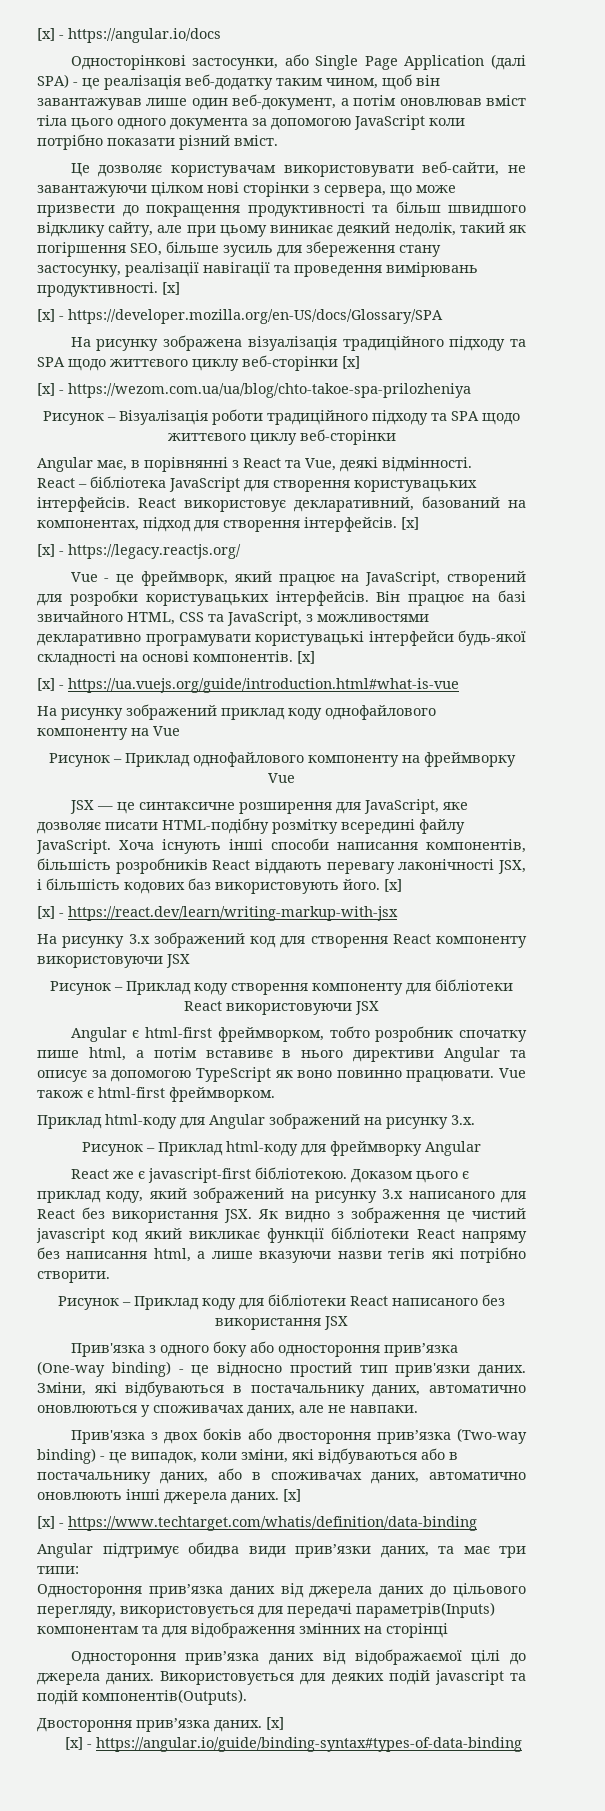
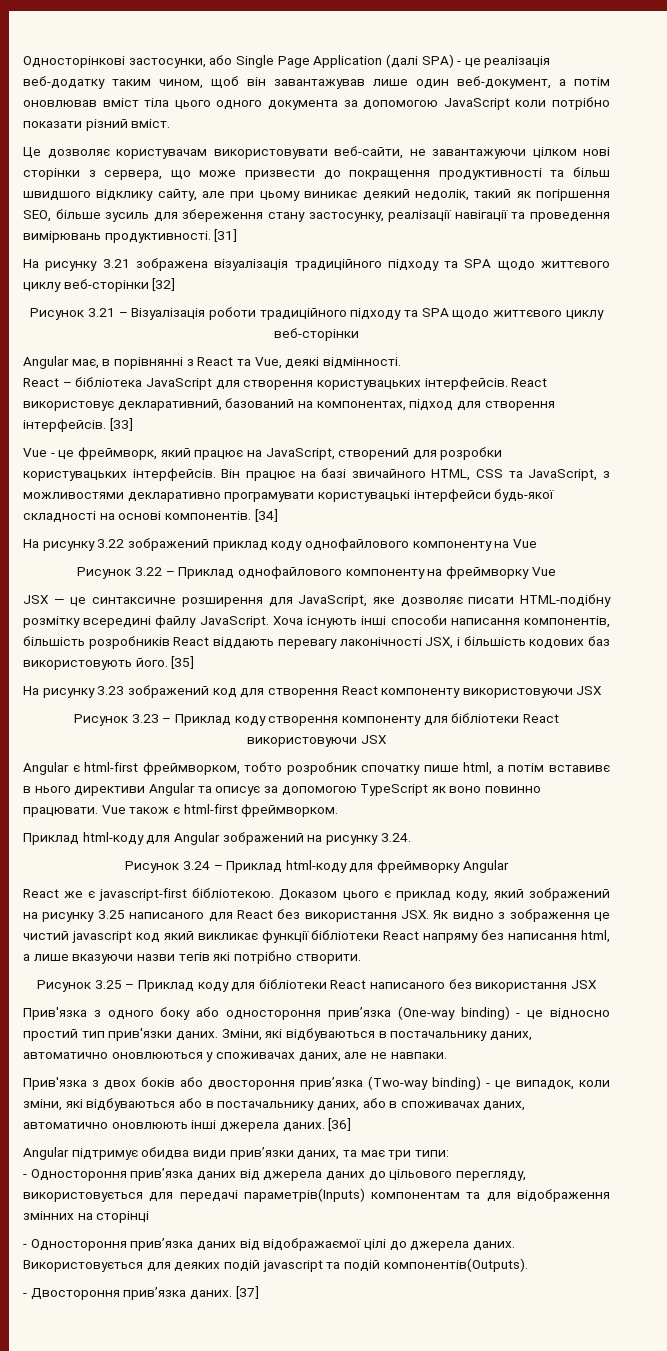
- [x] - https://angular.io/docs
- Це дозволяє користувачам використовувати веб-сайти, не завантажуючи цілком нові сторінки з сервера, що може призвести до покращення продуктивності та більш швидшого відклику сайту, але при цьому виникає деякий недолік, такий як погіршення SEO, більше зусиль для збереження стану застосунку, реалізації навігації та проведення вимірювань продуктивності. [x]
- [x] - https://developer.mozilla.org/en-US/docs/Glossary/SPA
- На рисунку зображена візуалізація традиційного підходу та SPA щодо життєвого циклу веб-сторінки [x]
- [x] - https://wezom.com.ua/ua/blog/chto-takoe-spa-prilozheniya
- Рисунок – Візуалізація роботи традиційного підходу та SPA щодо життєвого циклу веб-сторінки
+ Це дозволяє користувачам використовувати веб-сайти, не завантажуючи цілком нові сторінки з сервера, що може призвести до покращення продуктивності та більш швидшого відклику сайту, але при цьому виникає деякий недолік, такий як погіршення SEO, більше зусиль для збереження стану застосунку, реалізації навігації та проведення вимірювань продуктивності. [31]
+ На рисунку 3.21 зображена візуалізація традиційного підходу та SPA щодо життєвого циклу веб-сторінки [32]
+ Рисунок 3.21 – Візуалізація роботи традиційного підходу та SPA щодо життєвого циклу веб-сторінки
- React використовує декларативний, базований на компонентах, підход для створення інтерфейсів. [x]
- [x] - https://legacy.reactjs.org/
+ React використовує декларативний, базований на компонентах, підход для створення інтерфейсів. [33]
- Він працює на базі звичайного HTML, CSS та JavaScript, з можливостями декларативно програмувати користувацькі інтерфейси будь-якої складності на основі компонентів. [x]
- [x] - https://ua.vuejs.org/guide/introduction.html#what-is-vue
- На рисунку зображений приклад коду однофайлового компоненту на Vue
+ Він працює на базі звичайного HTML, CSS та JavaScript, з можливостями декларативно програмувати користувацькі інтерфейси будь-якої складності на основі компонентів. [34]
+ На рисунку 3.22 зображений приклад коду однофайлового компоненту на Vue
- Рисунок – Приклад однофайлового компоненту на фреймворку Vue
+ Рисунок 3.22 – Приклад однофайлового компоненту на фреймворку Vue
- Хоча існують інші способи написання компонентів, більшість розробників React віддають перевагу лаконічності JSX, і більшість кодових баз використовують його. [x]
- [x] - https://react.dev/learn/writing-markup-with-jsx
- На рисунку 3.x зображений код для створення React компоненту використовуючи JSX
+ Хоча існують інші способи написання компонентів, більшість розробників React віддають перевагу лаконічності JSX, і більшість кодових баз використовують його. [35]
+ На рисунку 3.23 зображений код для створення React компоненту використовуючи JSX
- Рисунок – Приклад коду створення компоненту для бібліотеки React використовуючи JSX
+ Рисунок 3.23 – Приклад коду створення компоненту для бібліотеки React використовуючи JSX
- Приклад html-коду для Angular зображений на рисунку 3.x.
- Рисунок – Приклад html-коду для фреймворку Angular
+ Приклад html-коду для Angular зображений на рисунку 3.24.
+ Рисунок 3.24 – Приклад html-коду для фреймворку Angular
- Доказом цього є приклад коду, який зображений на рисунку 3.x написаного для React без використання JSX. Як видно з зображення це чистий javascript код який викликає функції бібліотеки React напряму без написання html, а лише вказуючи назви тегів які потрібно створити.
+ Доказом цього є приклад коду, який зображений на рисунку 3.25 написаного для React без використання JSX. Як видно з зображення це чистий javascript код який викликає функції бібліотеки React напряму без написання html, а лише вказуючи назви тегів які потрібно створити.
- Рисунок – Приклад коду для бібліотеки React написаного без використання JSX
+ Рисунок 3.25 – Приклад коду для бібліотеки React написаного без використання JSX
- Прив'язка з двох боків або двостороння прив’язка (Two-way binding) - це випадок, коли зміни, які відбуваються або в постачальнику даних, або в споживачах даних, автоматично оновлюють інші джерела даних. [x]
- [x] - https://www.techtarget.com/whatis/definition/data-binding
+ Прив'язка з двох боків або двостороння прив’язка (Two-way binding) - це випадок, коли зміни, які відбуваються або в постачальнику даних, або в споживачах даних, автоматично оновлюють інші джерела даних. [36]
- Одностороння прив’язка даних від джерела даних до цільового перегляду, використовується для передачі параметрів(Inputs) компонентам та для відображення змінних на сторінці
+ - Одностороння прив’язка даних від джерела даних до цільового перегляду, використовується для передачі параметрів(Inputs) компонентам та для відображення змінних на сторінці
- Одностороння прив’язка даних від відображаємої цілі до джерела даних.
+ - Одностороння прив’язка даних від відображаємої цілі до джерела даних.
- Двостороння прив’язка даних. [x]
- [x] - https://angular.io/guide/binding-syntax#types-of-data-binding
+ - Двостороння прив’язка даних. [37]

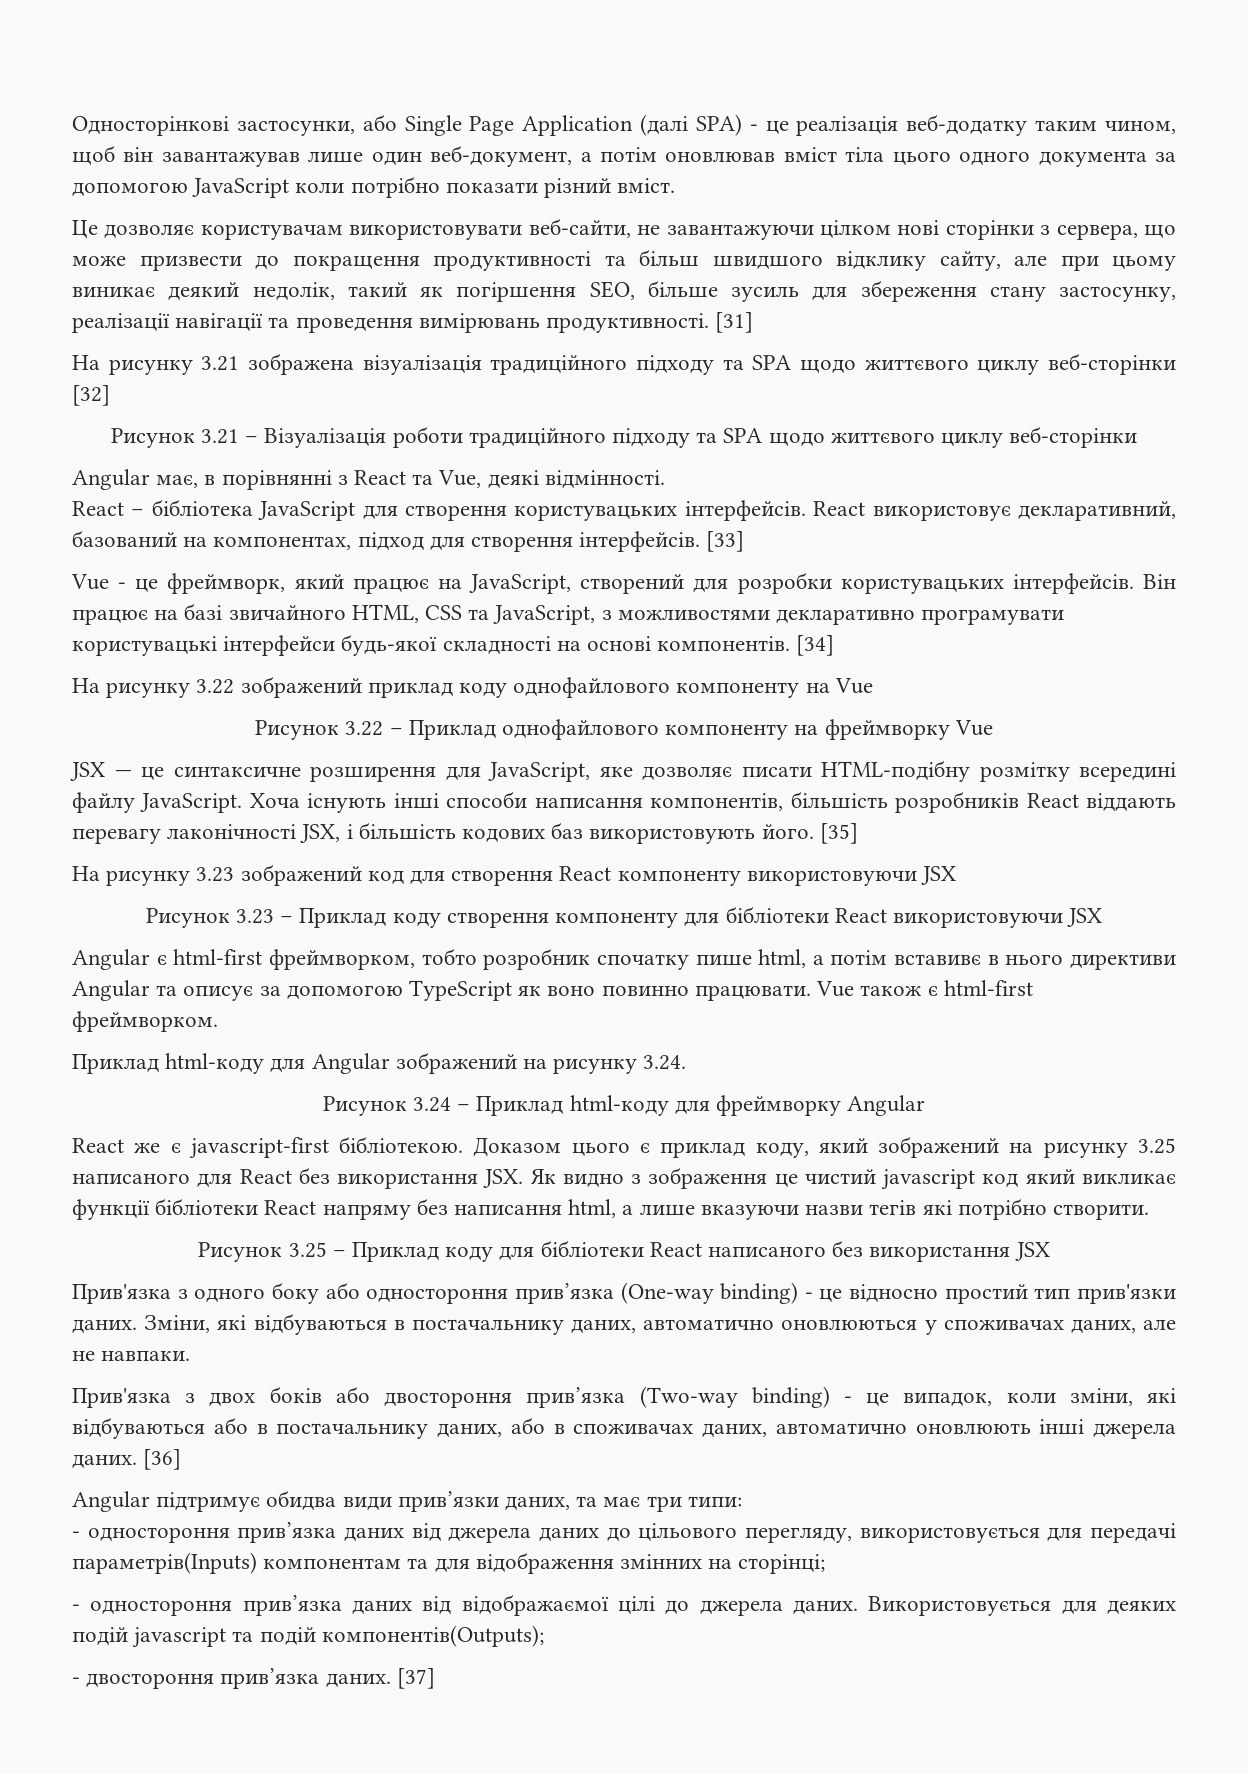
- - Одностороння прив’язка даних від джерела даних до цільового перегляду, використовується для передачі параметрів(Inputs) компонентам та для відображення змінних на сторінці
- - Одностороння прив’язка даних від відображаємої цілі до джерела даних.
+ - одностороння прив’язка даних від джерела даних до цільового перегляду, використовується для передачі параметрів(Inputs) компонентам та для відображення змінних на сторінці;
+ - одностороння прив’язка даних від відображаємої цілі до джерела даних.
- Використовується для деяких подій javascript та подій компонентів(Outputs).
- - Двостороння прив’язка даних.
+ Використовується для деяких подій javascript та подій компонентів(Outputs);
+ - двостороння прив’язка даних.

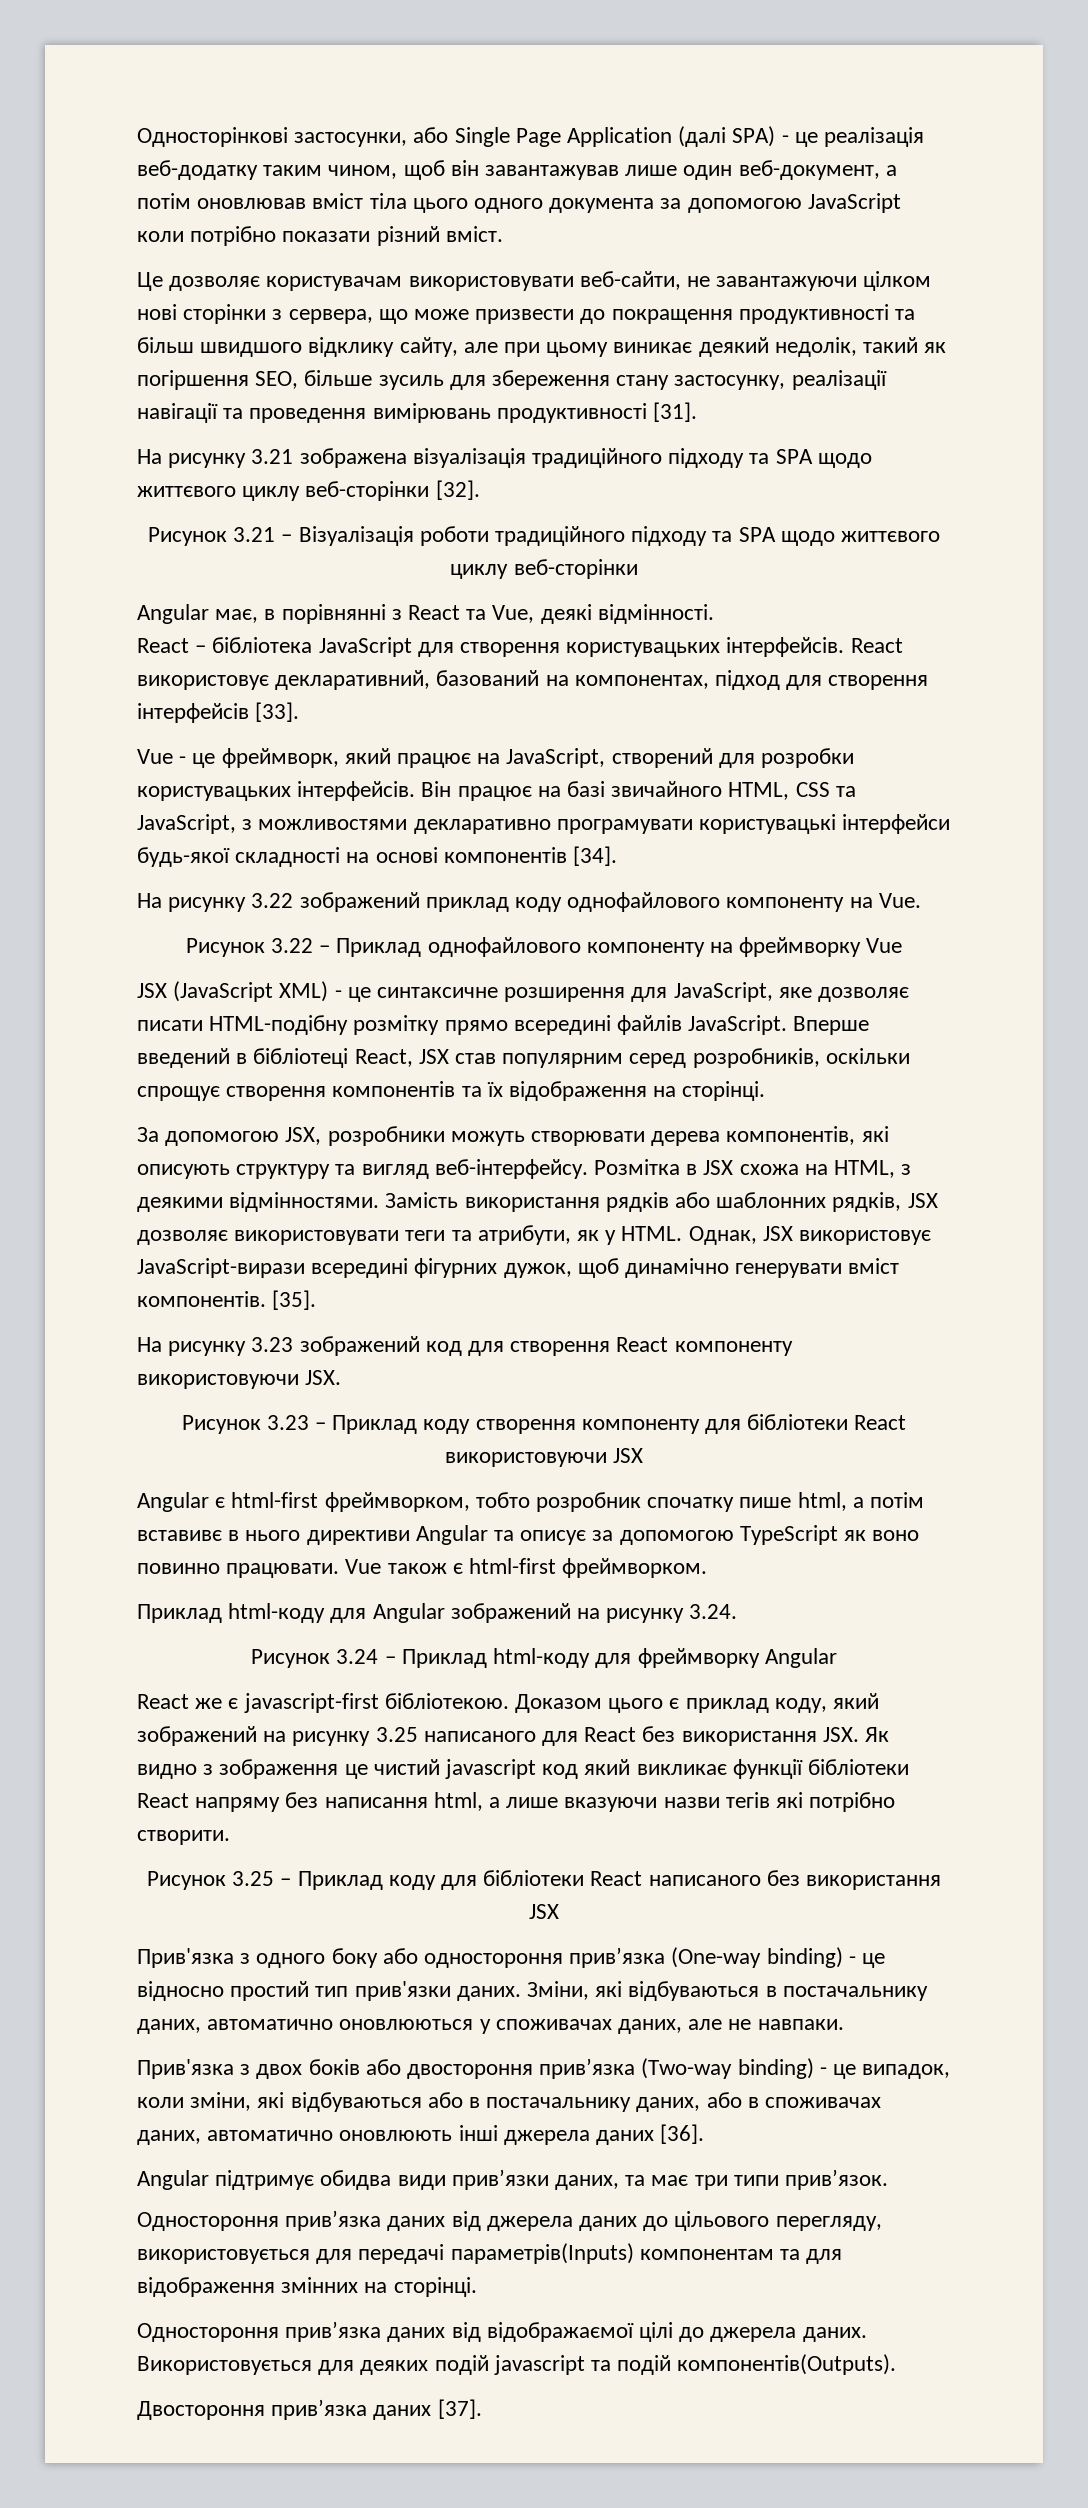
- Це дозволяє користувачам використовувати веб-сайти, не завантажуючи цілком нові сторінки з сервера, що може призвести до покращення продуктивності та більш швидшого відклику сайту, але при цьому виникає деякий недолік, такий як погіршення SEO, більше зусиль для збереження стану застосунку, реалізації навігації та проведення вимірювань продуктивності. [31]
+ Це дозволяє користувачам використовувати веб-сайти, не завантажуючи цілком нові сторінки з сервера, що може призвести до покращення продуктивності та більш швидшого відклику сайту, але при цьому виникає деякий недолік, такий як погіршення SEO, більше зусиль для збереження стану застосунку, реалізації навігації та проведення вимірювань продуктивності [31].
- На рисунку 3.21 зображена візуалізація традиційного підходу та SPA щодо життєвого циклу веб-сторінки [32]
+ На рисунку 3.21 зображена візуалізація традиційного підходу та SPA щодо життєвого циклу веб-сторінки [32].
- React використовує декларативний, базований на компонентах, підход для створення інтерфейсів. [33]
+ React використовує декларативний, базований на компонентах, підход для створення інтерфейсів [33].
- Він працює на базі звичайного HTML, CSS та JavaScript, з можливостями декларативно програмувати користувацькі інтерфейси будь-якої складності на основі компонентів. [34]
+ Він працює на базі звичайного HTML, CSS та JavaScript, з можливостями декларативно програмувати користувацькі інтерфейси будь-якої складності на основі компонентів [34].
- На рисунку 3.22 зображений приклад коду однофайлового компоненту на Vue
+ На рисунку 3.22 зображений приклад коду однофайлового компоненту на Vue.
- JSX — це синтаксичне розширення для JavaScript, яке дозволяє писати HTML-подібну розмітку всередині файлу JavaScript. Хоча існують інші способи написання компонентів, більшість розробників React віддають перевагу лаконічності JSX, і більшість кодових баз використовують його. [35]
+ JSX (JavaScript XML) - це синтаксичне розширення для JavaScript, яке дозволяє писати HTML-подібну розмітку прямо всередині файлів JavaScript. Вперше введений в бібліотеці React, JSX став популярним серед розробників, оскільки спрощує створення компонентів та їх відображення на сторінці.
+ За допомогою JSX, розробники можуть створювати дерева компонентів, які описують структуру та вигляд веб-інтерфейсу. Розмітка в JSX схожа на HTML, з деякими відмінностями. Замість використання рядків або шаблонних рядків, JSX дозволяє використовувати теги та атрибути, як у HTML. Однак, JSX використовує JavaScript-вирази всередині фігурних дужок, щоб динамічно генерувати вміст компонентів. [35].
- На рисунку 3.23 зображений код для створення React компоненту використовуючи JSX
+ На рисунку 3.23 зображений код для створення React компоненту використовуючи JSX.
- Прив'язка з двох боків або двостороння прив’язка (Two-way binding) - це випадок, коли зміни, які відбуваються або в постачальнику даних, або в споживачах даних, автоматично оновлюють інші джерела даних. [36]
+ Прив'язка з двох боків або двостороння прив’язка (Two-way binding) - це випадок, коли зміни, які відбуваються або в постачальнику даних, або в споживачах даних, автоматично оновлюють інші джерела даних [36].
- Angular підтримує обидва види прив’язки даних, та має три типи:
- - одностороння прив’язка даних від джерела даних до цільового перегляду, використовується для передачі параметрів(Inputs) компонентам та для відображення змінних на сторінці;
- - одностороння прив’язка даних від відображаємої цілі до джерела даних.
+ Angular підтримує обидва види прив’язки даних, та має три типи прив’язок.
+ Одностороння прив’язка даних від джерела даних до цільового перегляду, використовується для передачі параметрів(Inputs) компонентам та для відображення змінних на сторінці.
+ Одностороння прив’язка даних від відображаємої цілі до джерела даних.
- Використовується для деяких подій javascript та подій компонентів(Outputs);
- - двостороння прив’язка даних. [37]
+ Використовується для деяких подій javascript та подій компонентів(Outputs).
+ Двостороння прив’язка даних [37].

